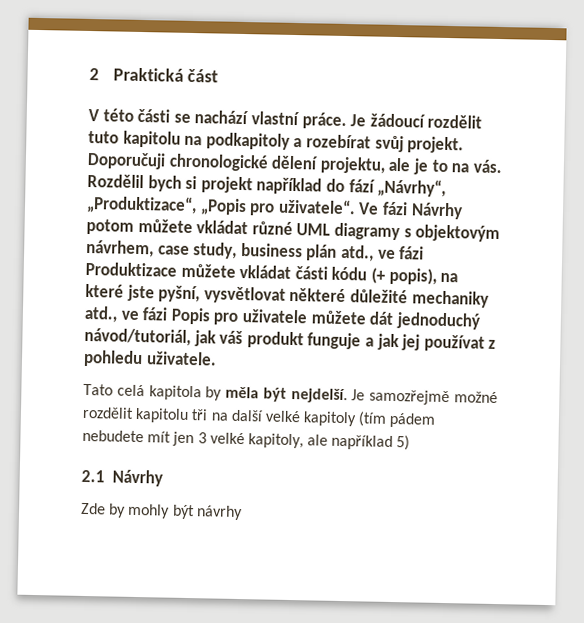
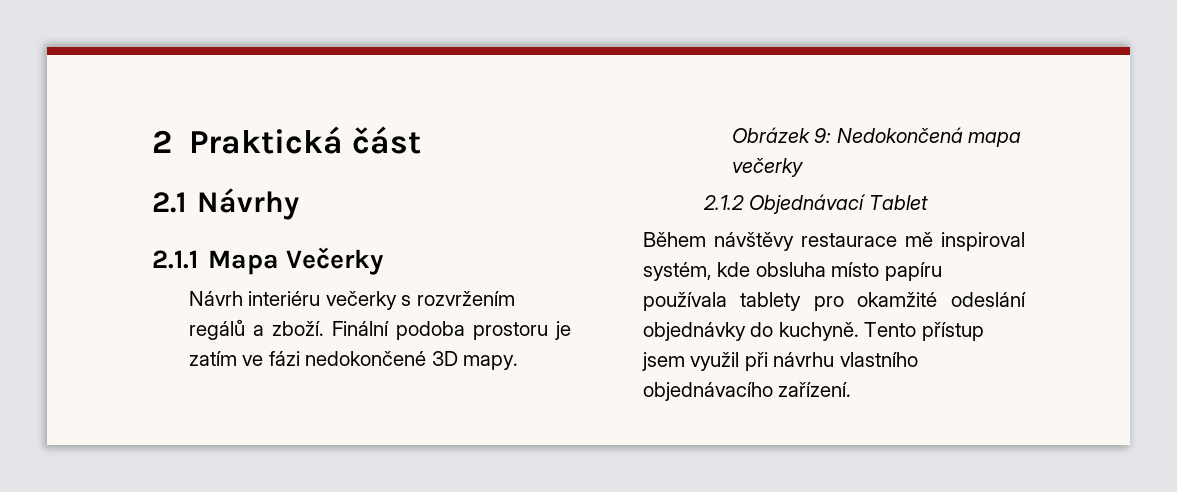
- V této části se nachází vlastní práce. Je žádoucí rozdělit tuto kapitolu na podkapitoly a rozebírat svůj projekt. Doporučuji chronologické dělení projektu, ale je to na vás. Rozdělil bych si projekt například do fází „Návrhy“, „Produktizace“, „Popis pro uživatele“. Ve fázi Návrhy potom můžete vkládat různé UML diagramy s objektovým návrhem, case study, business plán atd., ve fázi Produktizace můžete vkládat části kódu (+ popis), na které jste pyšní, vysvětlovat některé důležité mechaniky atd., ve fázi Popis pro uživatele můžete dát jednoduchý návod/tutoriál, jak váš produkt funguje a jak jej používat z pohledu uživatele.
- Tato celá kapitola by měla být nejdelší. Je samozřejmě možné rozdělit kapitolu tři na další velké kapitoly (tím pádem nebudete mít jen 3 velké kapitoly, ale například 5)
  2.1 Návrhy
- Zde by mohly být návrhy
+ 2.1.1 Mapa Večerky
+ Návrh interiéru večerky s rozvržením regálů a zboží. Finální podoba prostoru je zatím ve fázi nedokončené 3D mapy.
+ Obrázek 9: Nedokončená mapa večerky
+ 2.1.2 Objednávací Tablet
+ Během návštěvy restaurace mě inspiroval systém, kde obsluha místo papíru používala tablety pro okamžité odeslání objednávky do kuchyně. Tento přístup jsem využil při návrhu vlastního objednávacího zařízení.

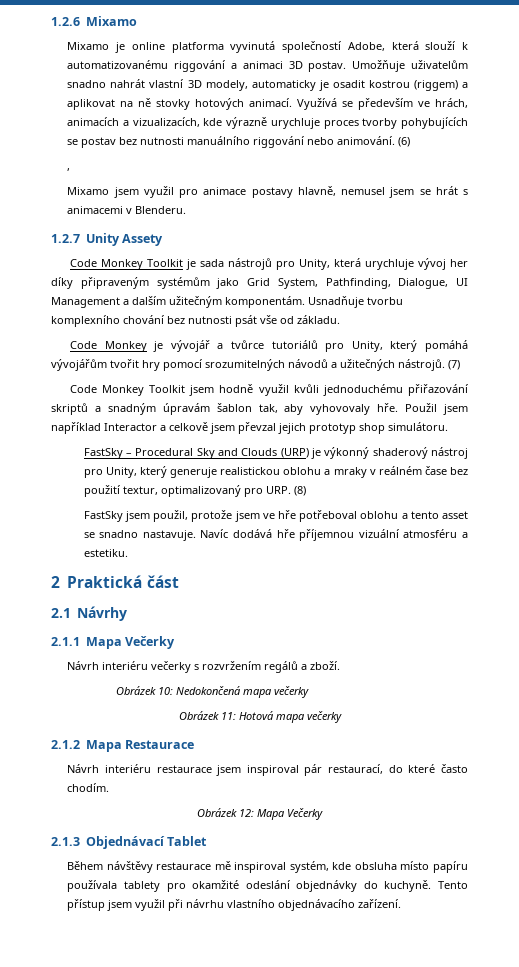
+ 1.2.6 Mixamo
+ Mixamo je online platforma vyvinutá společností Adobe, která slouží k automatizovanému riggování a animaci 3D postav. Umožňuje uživatelům snadno nahrát vlastní 3D modely, automaticky je osadit kostrou (riggem) a aplikovat na ně stovky hotových animací. Využívá se především ve hrách, animacích a vizualizacích, kde výrazně urychluje proces tvorby pohybujících se postav bez nutnosti manuálního riggování nebo animování. (6)
+ ,
+ Mixamo jsem využil pro animace postavy hlavně, nemusel jsem se hrát s animacemi v Blenderu.
+ 1.2.7 Unity Assety
+ Code Monkey Toolkit je sada nástrojů pro Unity, která urychluje vývoj her díky připraveným systémům jako Grid System, Pathfinding, Dialogue, UI Management a dalším užitečným komponentám. Usnadňuje tvorbu komplexního chování bez nutnosti psát vše od základu.
+ Code Monkey je vývojář a tvůrce tutoriálů pro Unity, který pomáhá vývojářům tvořit hry pomocí srozumitelných návodů a užitečných nástrojů. (7)
+ Code Monkey Toolkit jsem hodně využil kvůli jednoduchému přiřazování skriptů a snadným úpravám šablon tak, aby vyhovovaly hře. Použil jsem například Interactor a celkově jsem převzal jejich prototyp shop simulátoru.
+ FastSky – Procedural Sky and Clouds (URP) je výkonný shaderový nástroj pro Unity, který generuje realistickou oblohu a mraky v reálném čase bez použití textur, optimalizovaný pro URP. (8)
+ FastSky jsem použil, protože jsem ve hře potřeboval oblohu a tento asset se snadno nastavuje. Navíc dodává hře příjemnou vizuální atmosféru a estetiku.
- Návrh interiéru večerky s rozvržením regálů a zboží. Finální podoba prostoru je zatím ve fázi nedokončené 3D mapy.
- Obrázek 9: Nedokončená mapa večerky
+ Návrh interiéru večerky s rozvržením regálů a zboží.
+ Obrázek 10: Nedokončená mapa večerky
- 2.1.2 Objednávací Tablet
+ Obrázek 11: Hotová mapa večerky
+ 2.1.2 Mapa Restaurace
+ Návrh interiéru restaurace jsem inspiroval pár restaurací, do které často chodím.
+ Obrázek 12: Mapa Večerky
+ 2.1.3 Objednávací Tablet

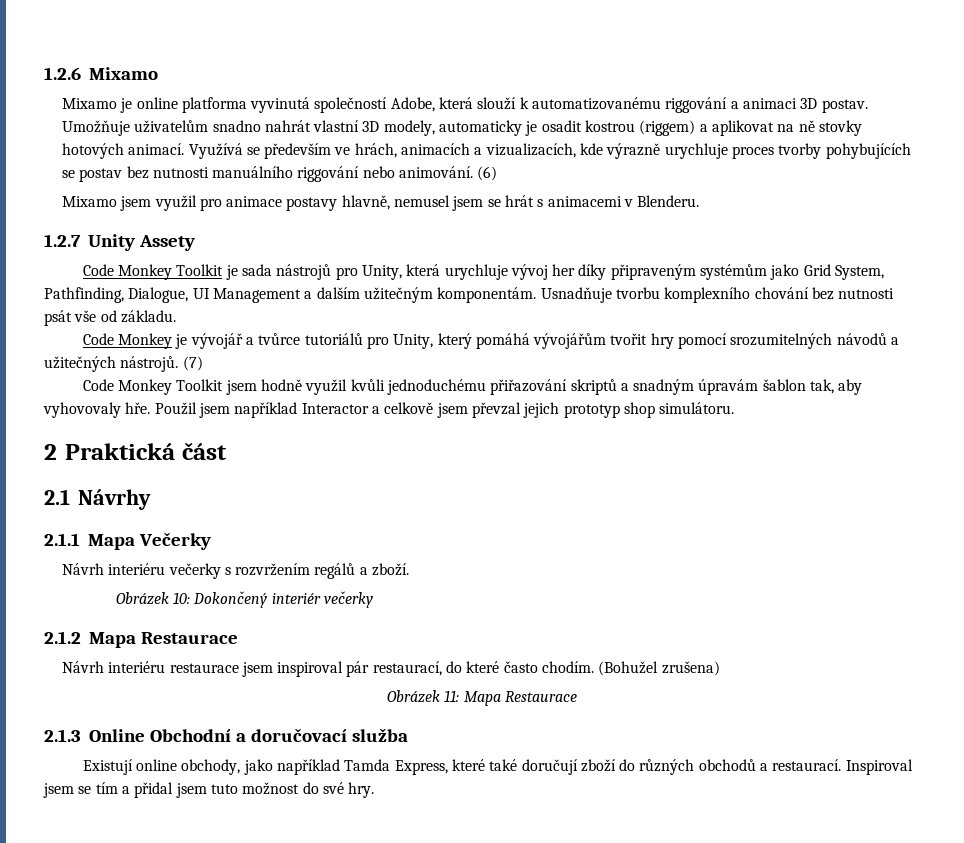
- ,
- FastSky – Procedural Sky and Clouds (URP) je výkonný shaderový nástroj pro Unity, který generuje realistickou oblohu a mraky v reálném čase bez použití textur, optimalizovaný pro URP. (8)
- FastSky jsem použil, protože jsem ve hře potřeboval oblohu a tento asset se snadno nastavuje. Navíc dodává hře příjemnou vizuální atmosféru a estetiku.
- Obrázek 10: Nedokončená mapa večerky
- Obrázek 11: Hotová mapa večerky
+ Obrázek 10: Dokončený interiér večerky
- Návrh interiéru restaurace jsem inspiroval pár restaurací, do které často chodím.
- Obrázek 12: Mapa Večerky
- 2.1.3 Objednávací Tablet
- Během návštěvy restaurace mě inspiroval systém, kde obsluha místo papíru používala tablety pro okamžité odeslání objednávky do kuchyně. Tento přístup jsem využil při návrhu vlastního objednávacího zařízení.
+ Návrh interiéru restaurace jsem inspiroval pár restaurací, do které často chodím. (Bohužel zrušena)
+ Obrázek 11: Mapa Restaurace
+ 2.1.3 Online Obchodní a doručovací služba
+ Existují online obchody, jako například Tamda Express, které také doručují zboží do různých obchodů a restaurací. Inspiroval jsem se tím a přidal jsem tuto možnost do své hry.

